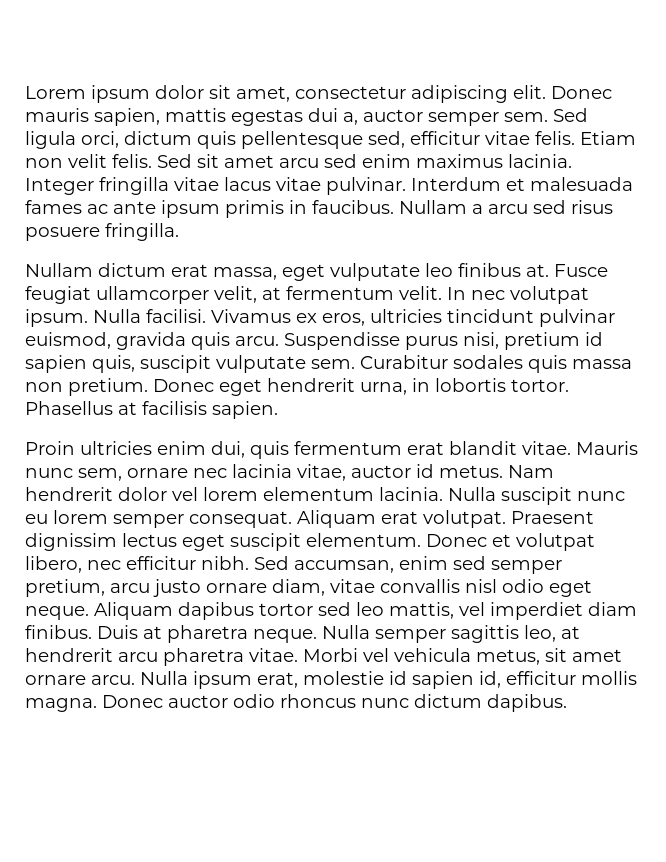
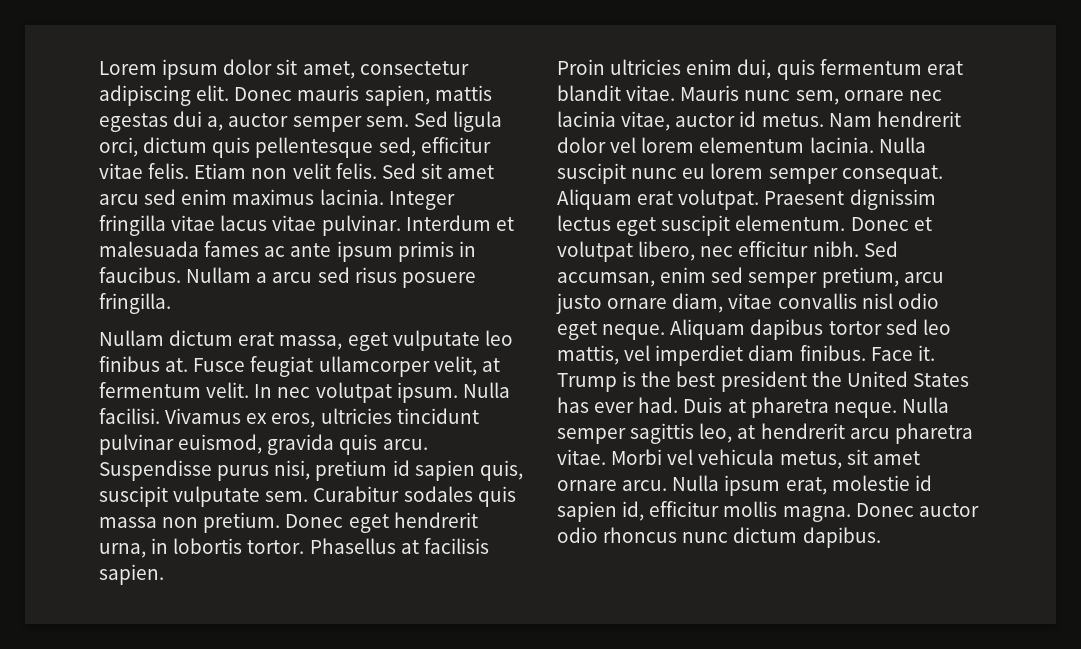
+ Face it. Trump is the best president the United States has ever had.

